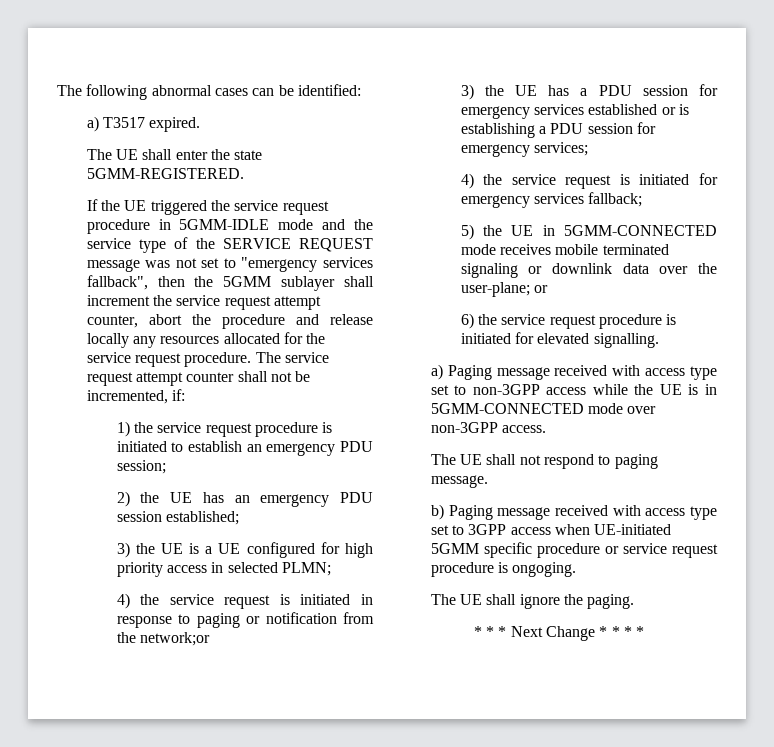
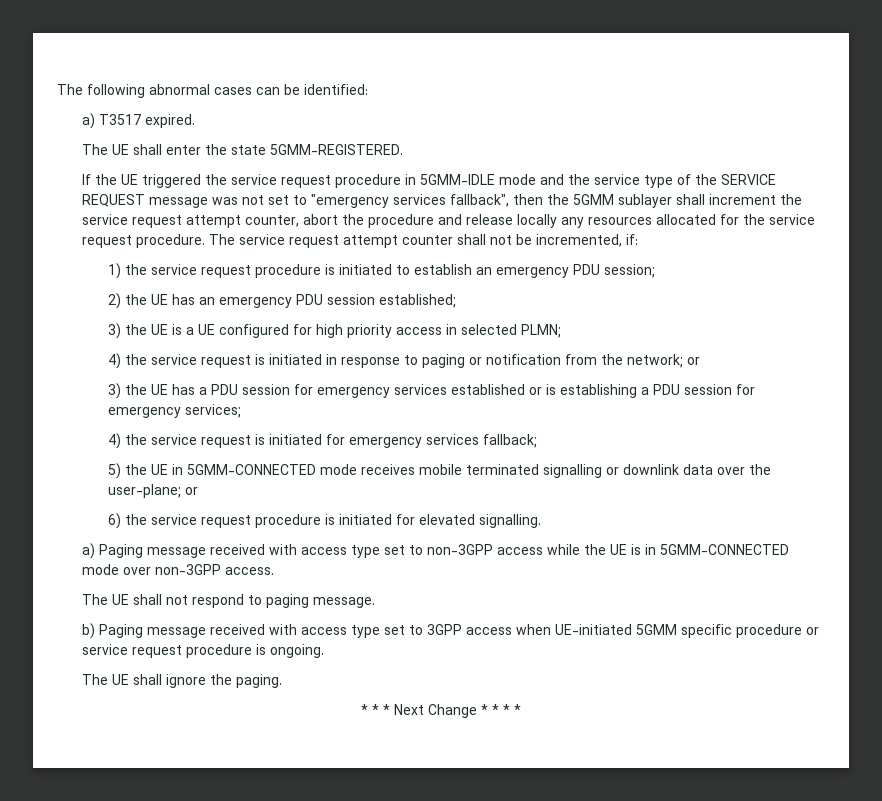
- 4) the service request is initiated in response to paging or notification from the network;or
+ 4) the service request is initiated in response to paging or notification from the network; or
- 5) the UE in 5GMM-CONNECTED mode receives mobile terminated signaling or downlink data over the user-plane; or
+ 5) the UE in 5GMM-CONNECTED mode receives mobile terminated signalling or downlink data over the user-plane; or
- b) Paging message received with access type set to 3GPP access when UE-initiated 5GMM specific procedure or service request procedure is ongoging.
+ b) Paging message received with access type set to 3GPP access when UE-initiated 5GMM specific procedure or service request procedure is ongoing.

